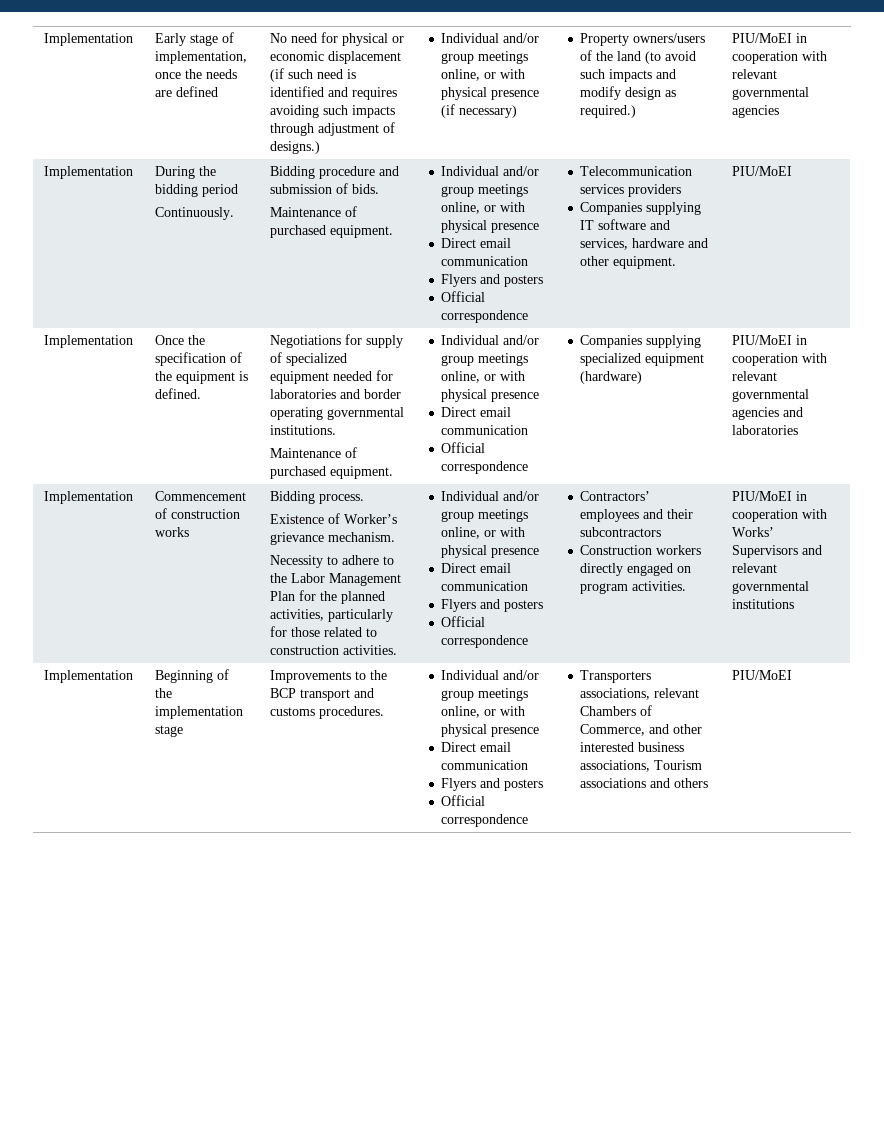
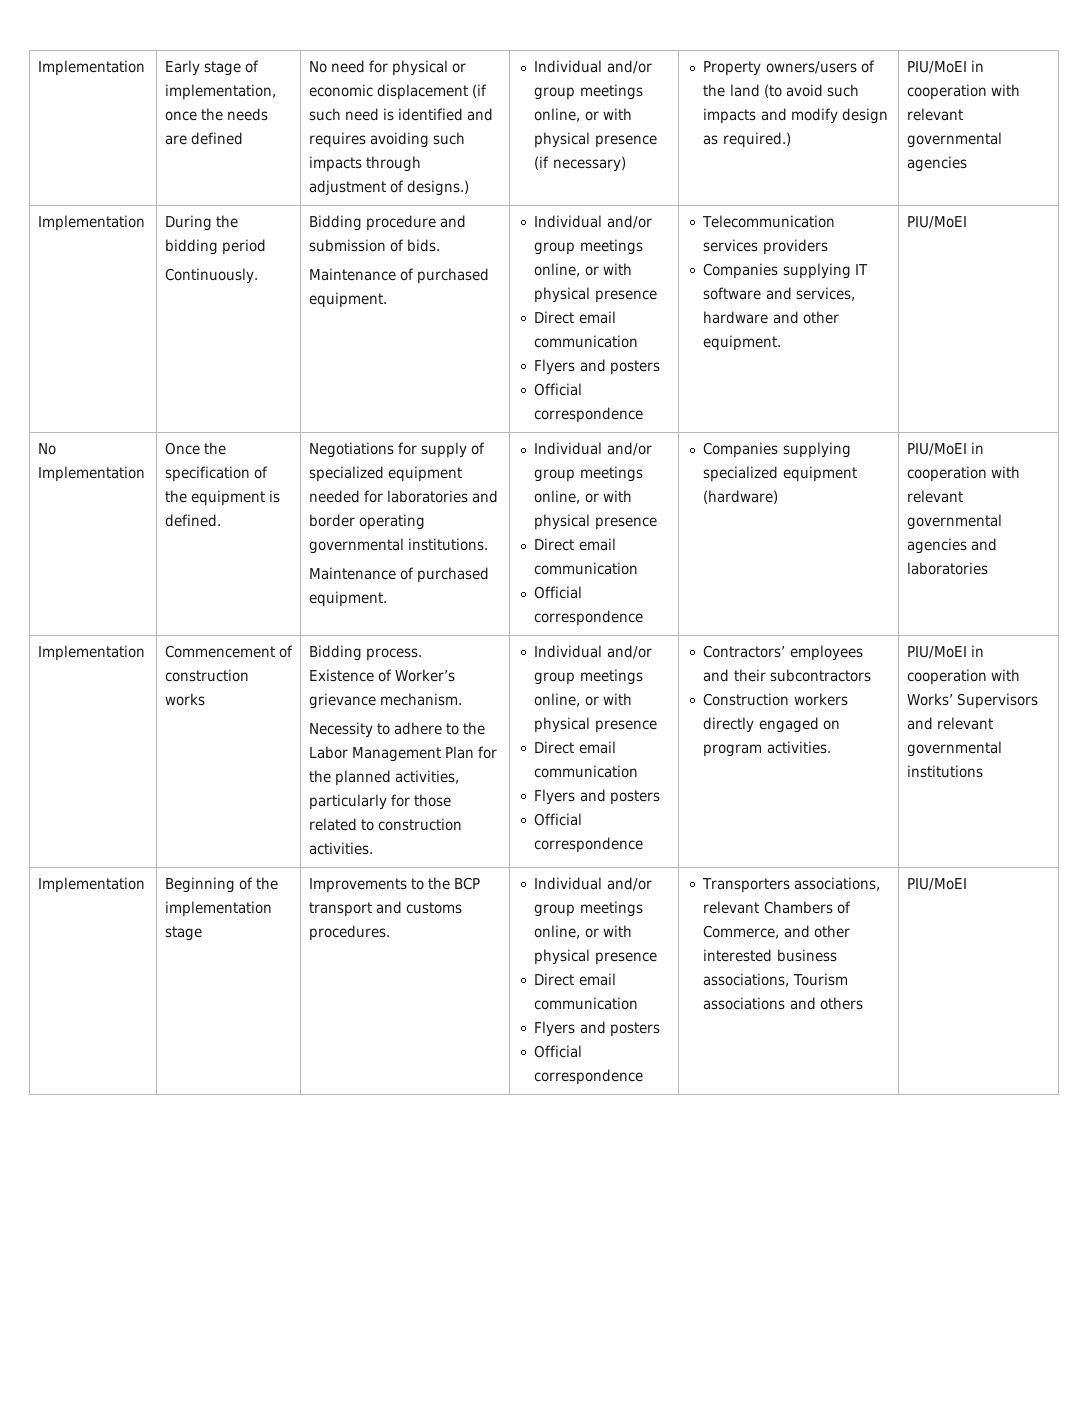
  Companies supplying IT software and services, hardware and other equipment. | PIU/MoEI
- Implementation
+ No Implementation

